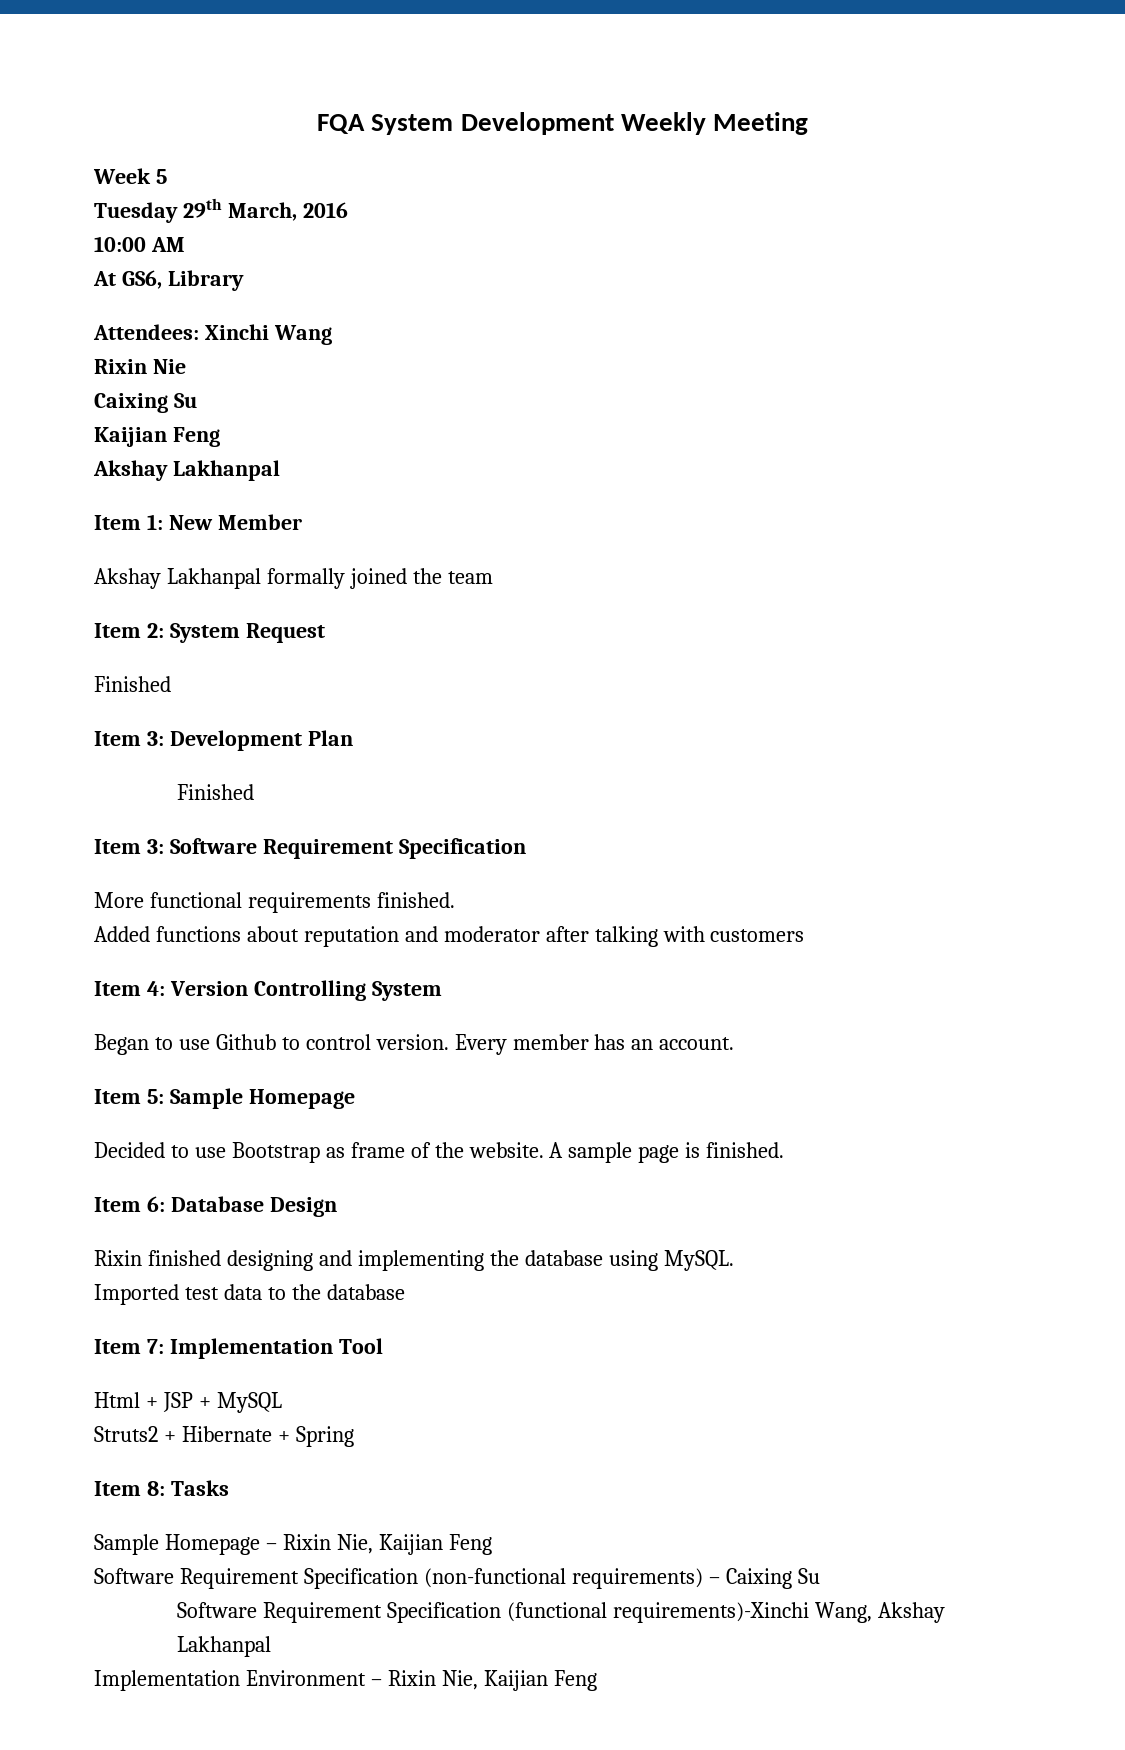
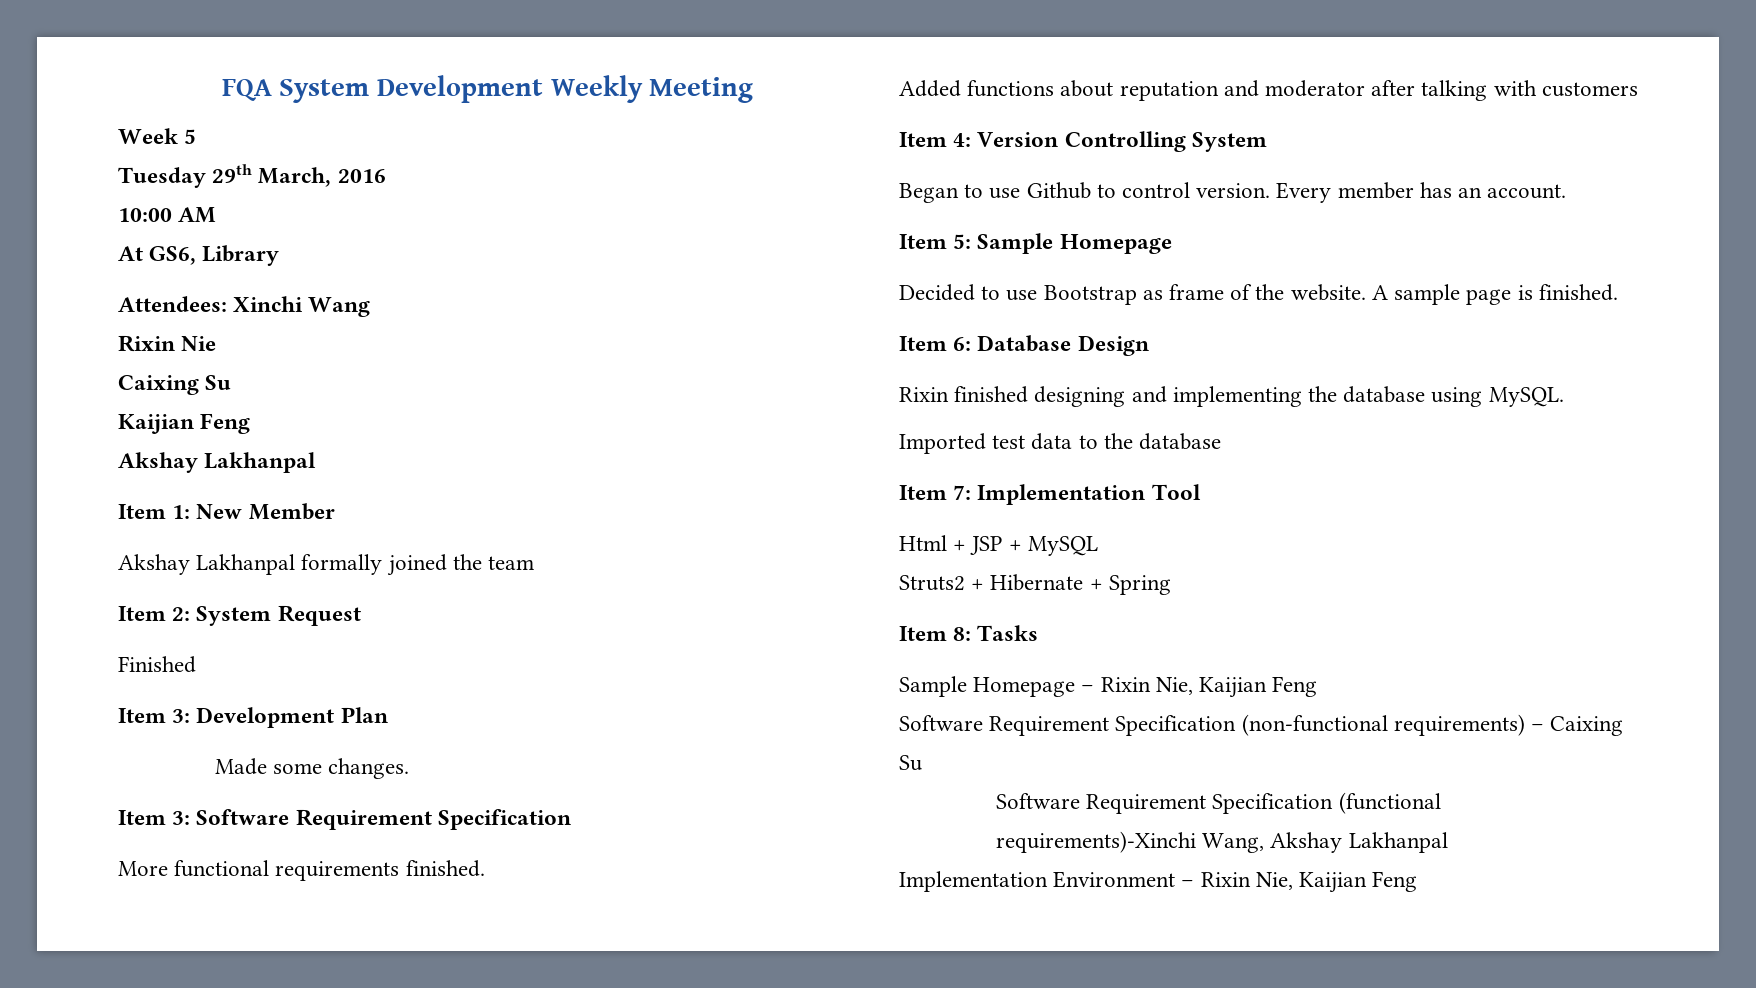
  Item 3: Development Plan
- Finished
+ Made some changes.

